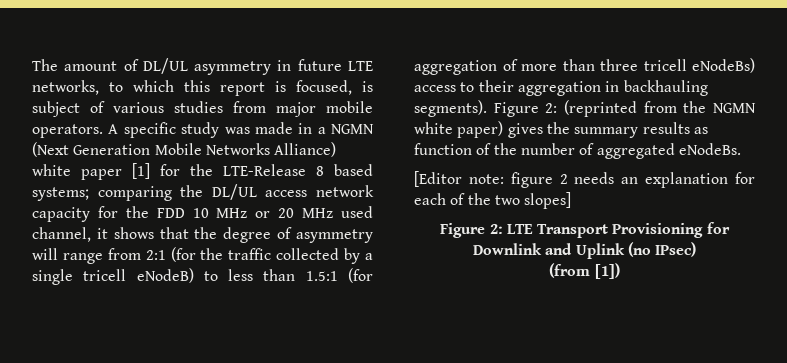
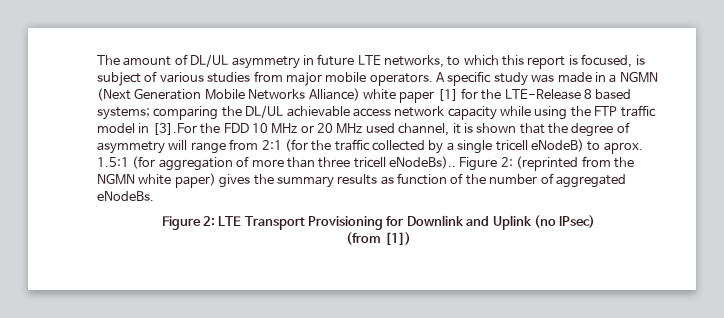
- comparing the DL/UL access network capacity for the FDD 10 MHz or 20 MHz used channel, it shows that the degree of asymmetry will range from 2:1 (for the traffic collected by a single tricell eNodeB) to less than 1.5:1 (for aggregation of more than three tricell eNodeBs) access to their aggregation in backhauling segments).
+ comparing the DL/UL achievable access network capacity while using the FTP traffic model in [3].For the FDD 10 MHz or 20 MHz used channel, it is shown that the degree of asymmetry will range from 2:1 (for the traffic collected by a single tricell eNodeB) to aprox. 1.5:1 (for aggregation of more than three tricell eNodeBs)..
- [Editor note: figure 2 needs an explanation for each of the two slopes]

